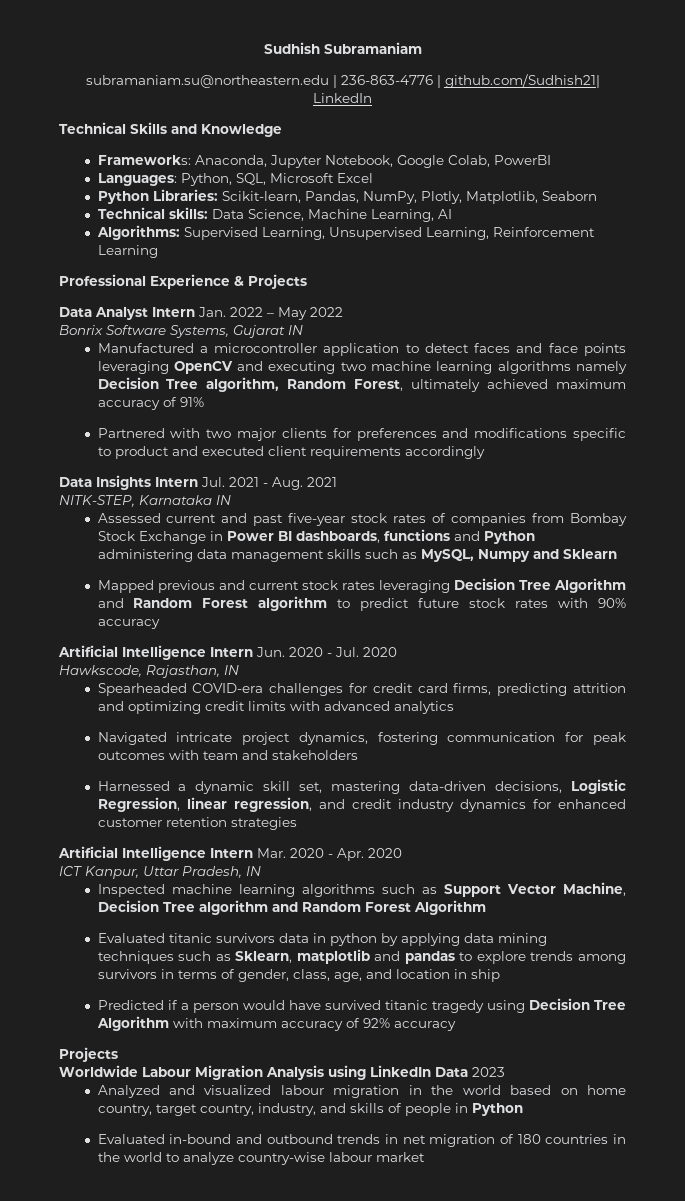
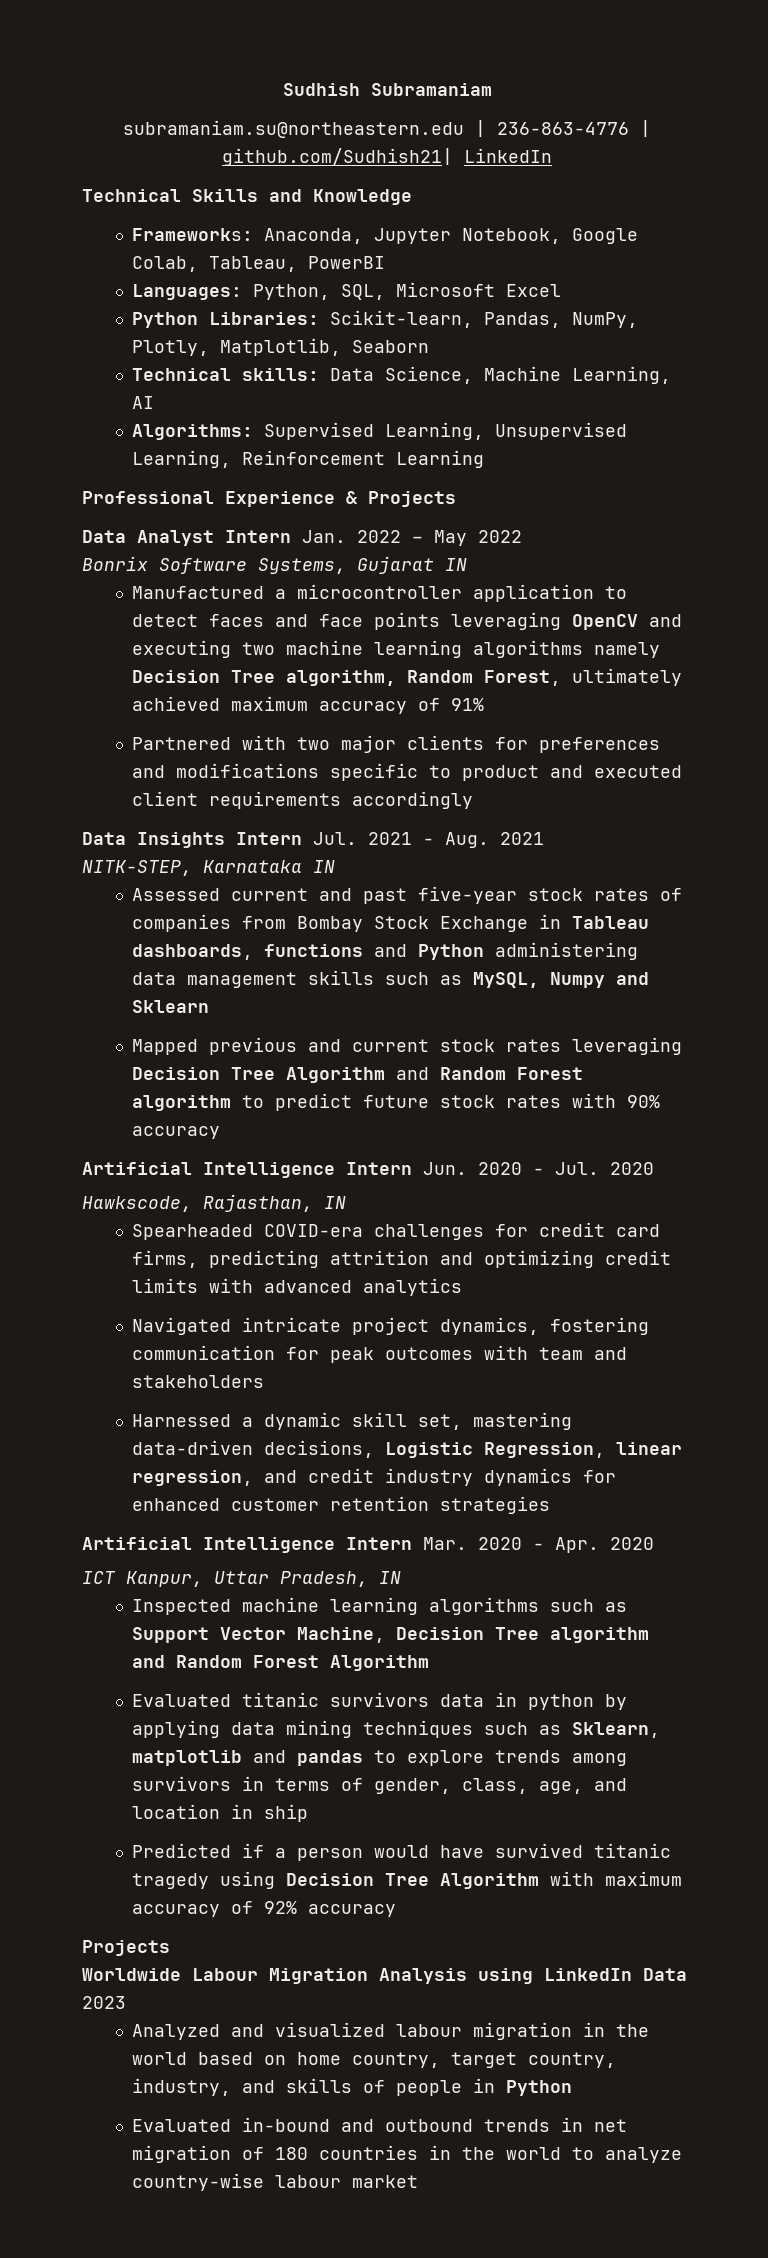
- Frameworks: Anaconda, Jupyter Notebook, Google Colab, PowerBI
+ Frameworks: Anaconda, Jupyter Notebook, Google Colab, Tableau, PowerBI
- Assessed current and past five-year stock rates of companies from Bombay Stock Exchange in Power BI dashboards, functions and Python administering data management skills such as MySQL, Numpy and Sklearn
+ Assessed current and past five-year stock rates of companies from Bombay Stock Exchange in Tableau dashboards, functions and Python administering data management skills such as MySQL, Numpy and Sklearn

